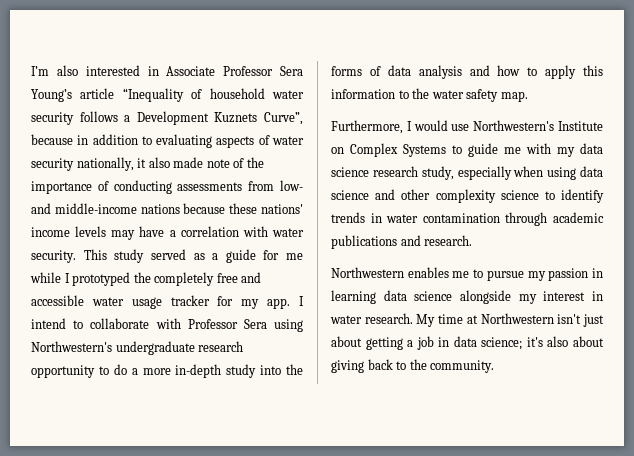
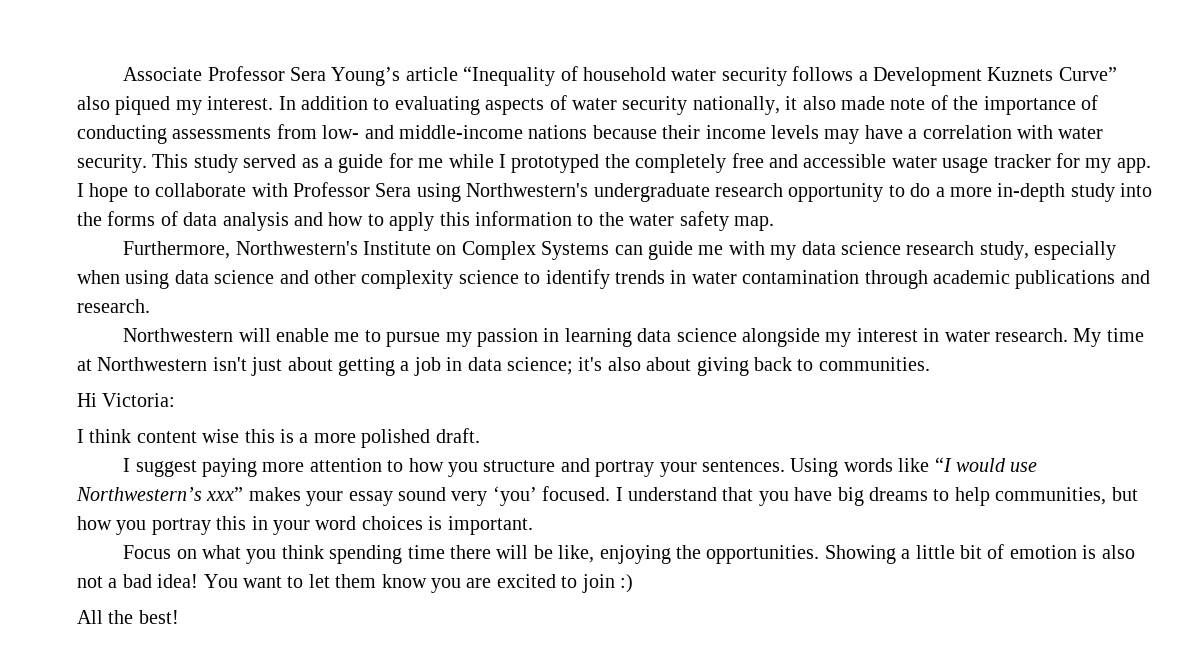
- I’m also interested in Associate Professor Sera Young’s article “Inequality of household water security follows a Development Kuznets Curve”, because in addition to evaluating aspects of water security nationally, it also made note of the importance of conducting assessments from low- and middle-income nations because these nations' income levels may have a correlation with water security.
+ Associate Professor Sera Young’s article “Inequality of household water security follows a Development Kuznets Curve” also piqued my interest. In addition to evaluating aspects of water security nationally, it also made note of the importance of conducting assessments from low- and middle-income nations because their income levels may have a correlation with water security.
- I intend to collaborate with Professor Sera using Northwestern's undergraduate research opportunity to do a more in-depth study into the forms of data analysis and how to apply this information to the water safety map.
+ I hope to collaborate with Professor Sera using Northwestern's undergraduate research opportunity to do a more in-depth study into the forms of data analysis and how to apply this information to the water safety map.
- Furthermore, I would use Northwestern's Institute on Complex Systems to guide me with my data science research study, especially when using data science and other complexity science to identify trends in water contamination through academic publications and research.
+ Furthermore, Northwestern's Institute on Complex Systems can guide me with my data science research study, especially when using data science and other complexity science to identify trends in water contamination through academic publications and research.
- Northwestern enables me to pursue my passion in learning data science alongside my interest in water research.
+ Northwestern will enable me to pursue my passion in learning data science alongside my interest in water research.
- My time at Northwestern isn't just about getting a job in data science; it's also about giving back to the community.
+ My time at Northwestern isn't just about getting a job in data science; it's also about giving back to communities.
+ Hi Victoria:
+ I think content wise this is a more polished draft.
+ I suggest paying more attention to how you structure and portray your sentences. Using words like “I would use Northwestern’s xxx” makes your essay sound very ‘you’ focused. I understand that you have big dreams to help communities, but how you portray this in your word choices is important.
+ Focus on what you think spending time there will be like, enjoying the opportunities. Showing a little bit of emotion is also not a bad idea! You want to let them know you are excited to join :)
+ All the best!

